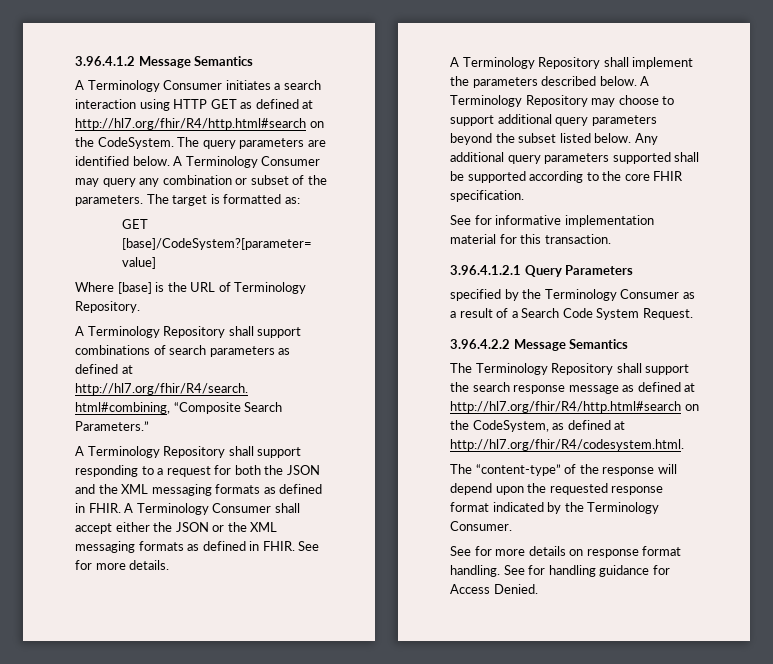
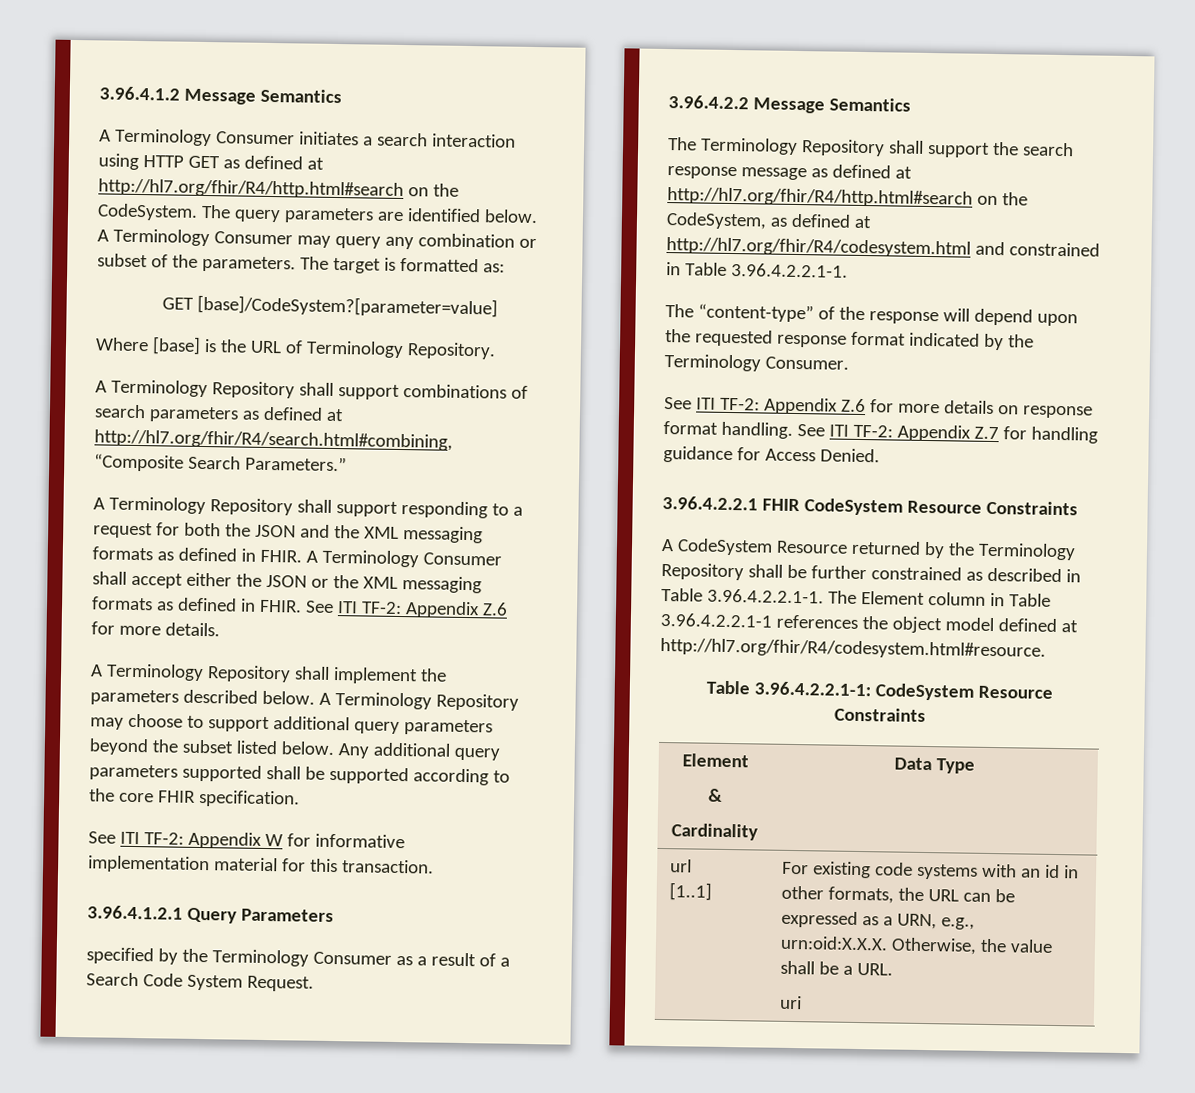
- See for more details.
+ See ITI TF-2: Appendix Z.6 for more details.
- See for informative implementation material for this transaction.
+ See ITI TF-2: Appendix W for informative implementation material for this transaction.
- The Terminology Repository shall support the search response message as defined at http://hl7.org/fhir/R4/http.html#search on the CodeSystem, as defined at http://hl7.org/fhir/R4/codesystem.html.
+ The Terminology Repository shall support the search response message as defined at http://hl7.org/fhir/R4/http.html#search on the CodeSystem, as defined at http://hl7.org/fhir/R4/codesystem.html and constrained in Table 3.96.4.2.2.1-1.
- See for more details on response format handling.
+ See ITI TF-2: Appendix Z.6 for more details on response format handling.
- See for handling guidance for Access Denied.
+ See ITI TF-2: Appendix Z.7 for handling guidance for Access Denied.
+ 3.96.4.2.2.1 FHIR CodeSystem Resource Constraints
+ A CodeSystem Resource returned by the Terminology Repository shall be further constrained as described in Table 3.96.4.2.2.1-1. The Element column in Table 3.96.4.2.2.1-1 references the object model defined at http://hl7.org/fhir/R4/codesystem.html#resource.
+ Table 3.96.4.2.2.1-1: CodeSystem Resource Constraints
+ Element
+ &
+ Cardinality | Data Type
+ url
+ [1..1] | For existing code systems with an id in other formats, the URL can be expressed as a URN, e.g., urn:oid:X.X.X. Otherwise, the value shall be a URL.
+ uri

